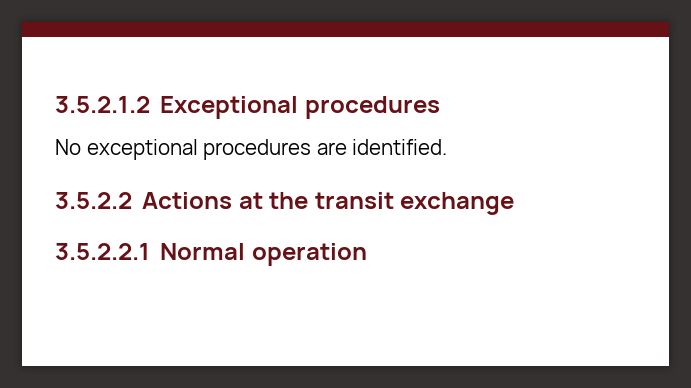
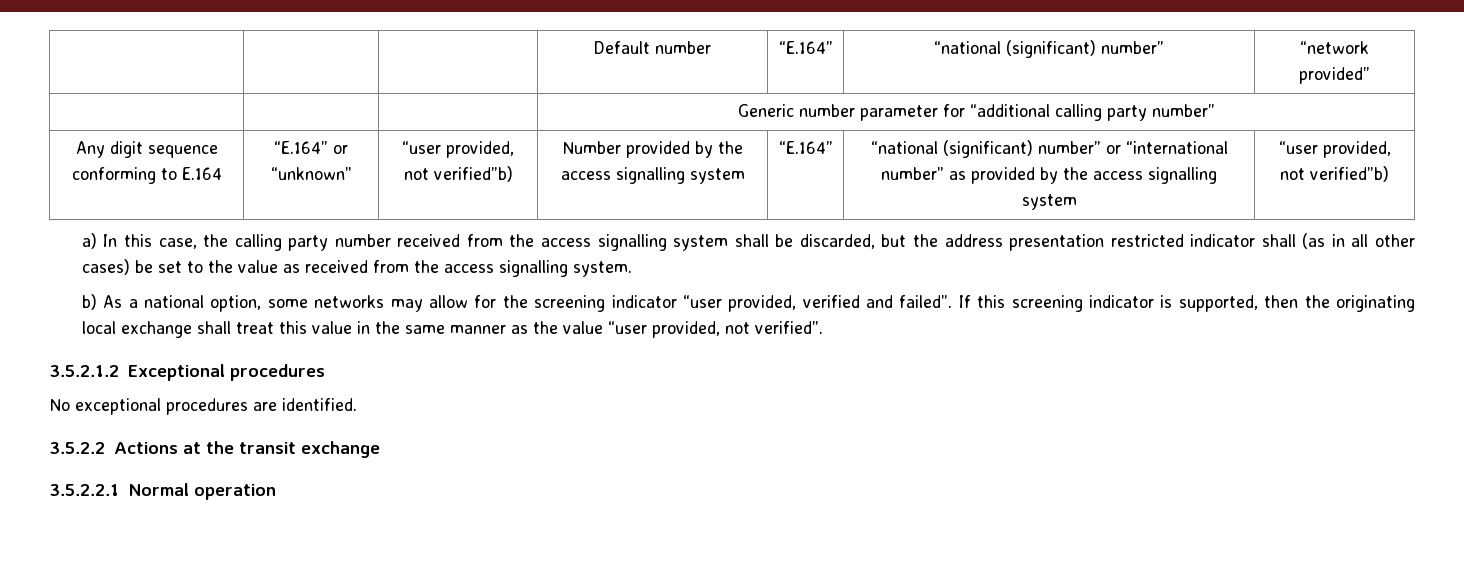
+ | | | Default number | “E.164” | “national (significant) number” | “network provided”
+ | | | Generic number parameter for “additional calling party number”
+ Any digit sequence conforming to E.164 | “E.164” or “unknown” | “user provided, not verified”b) | Number provided by the access signalling system | “E.164” | “national (significant) number” or “international number” as provided by the access signalling system | “user provided, not verified”b)
+ a) In this case, the calling party number received from the access signalling system shall be discarded, but the address presentation restricted indicator shall (as in all other cases) be set to the value as received from the access signalling system.
+ b) As a national option, some networks may allow for the screening indicator “user provided, verified and failed”. If this screening indicator is supported, then the originating local exchange shall treat this value in the same manner as the value “user provided, not verified”.

